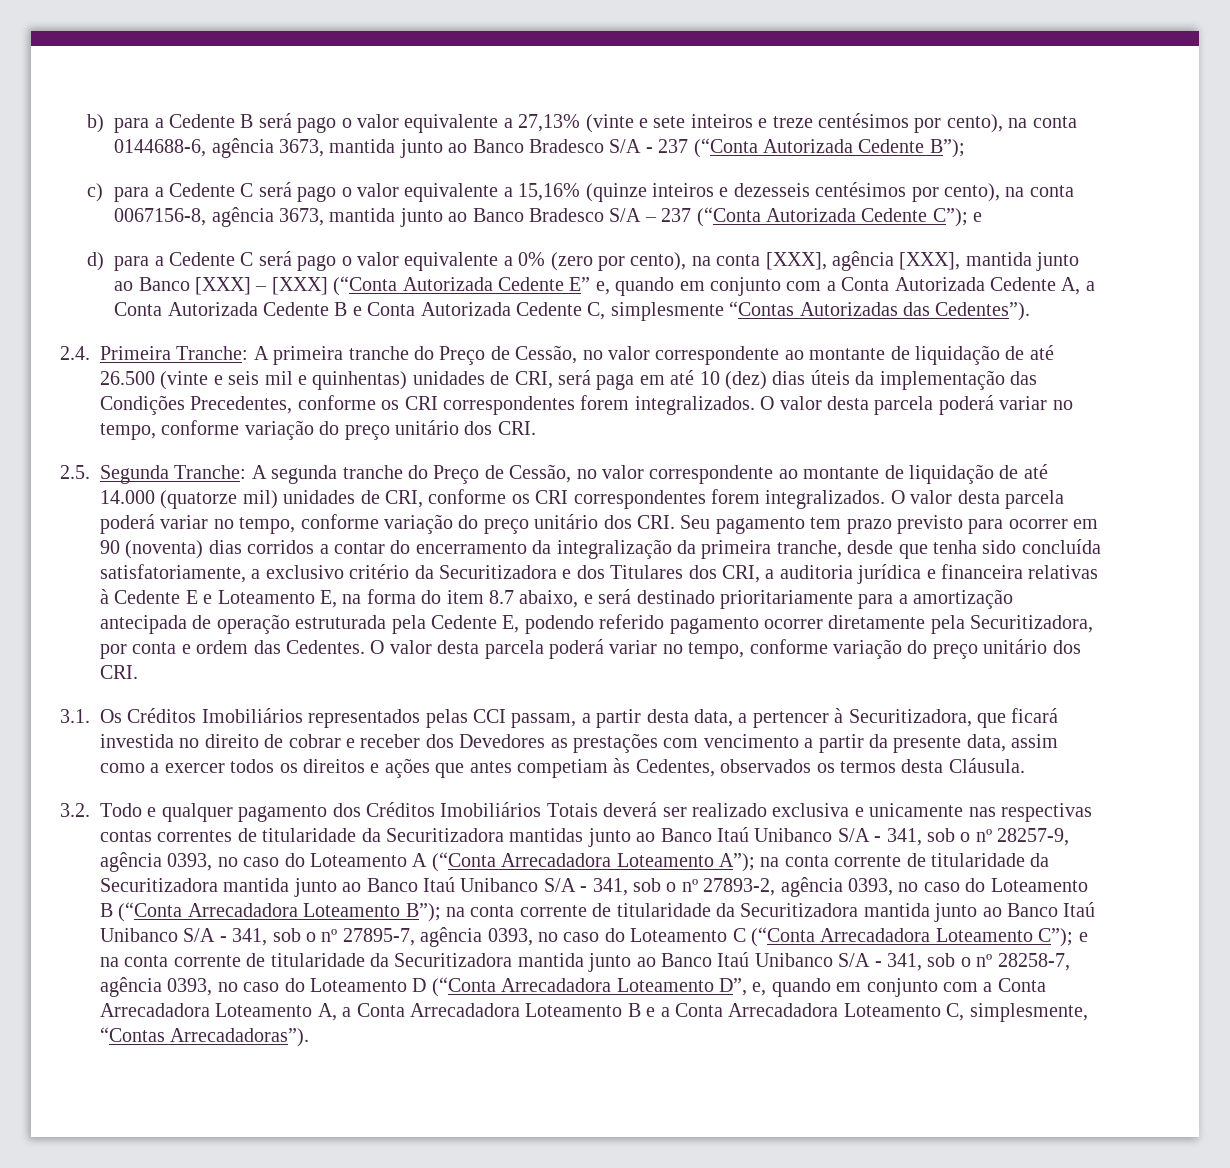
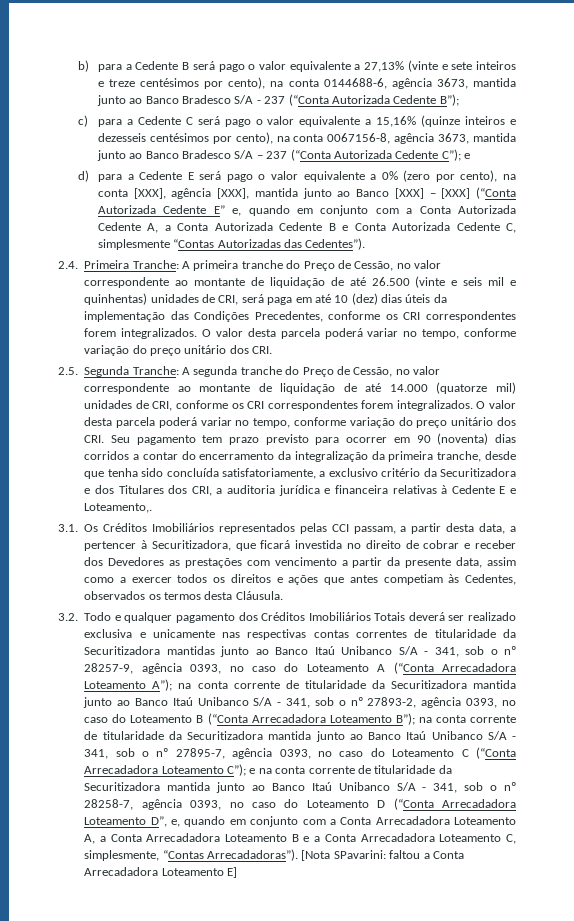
- d) para a Cedente C será pago o valor equivalente a 0% (zero por cento), na conta [XXX], agência [XXX], mantida junto ao Banco [XXX] – [XXX] (“Conta Autorizada Cedente E” e, quando em conjunto com a Conta Autorizada Cedente A, a Conta Autorizada Cedente B e Conta Autorizada Cedente C, simplesmente “Contas Autorizadas das Cedentes”).
+ d) para a Cedente E será pago o valor equivalente a 0% (zero por cento), na conta [XXX], agência [XXX], mantida junto ao Banco [XXX] – [XXX] (“Conta Autorizada Cedente E” e, quando em conjunto com a Conta Autorizada Cedente A, a Conta Autorizada Cedente B e Conta Autorizada Cedente C, simplesmente “Contas Autorizadas das Cedentes”).
- O valor desta parcela poderá variar no tempo, conforme variação do preço unitário dos CRI. Seu pagamento tem prazo previsto para ocorrer em 90 (noventa) dias corridos a contar do encerramento da integralização da primeira tranche, desde que tenha sido concluída satisfatoriamente, a exclusivo critério da Securitizadora e dos Titulares dos CRI, a auditoria jurídica e financeira relativas à Cedente E e Loteamento E, na forma do item 8.7 abaixo, e será destinado prioritariamente para a amortização antecipada de operação estruturada pela Cedente E, podendo referido pagamento ocorrer diretamente pela Securitizadora, por conta e ordem das Cedentes. O valor desta parcela poderá variar no tempo, conforme variação do preço unitário dos CRI.
+ O valor desta parcela poderá variar no tempo, conforme variação do preço unitário dos CRI. Seu pagamento tem prazo previsto para ocorrer em 90 (noventa) dias corridos a contar do encerramento da integralização da primeira tranche, desde que tenha sido concluída satisfatoriamente, a exclusivo critério da Securitizadora e dos Titulares dos CRI, a auditoria jurídica e financeira relativas à Cedente E e Loteamento,.
+ [Nota SPavarini: faltou a Conta Arrecadadora Loteamento E]

